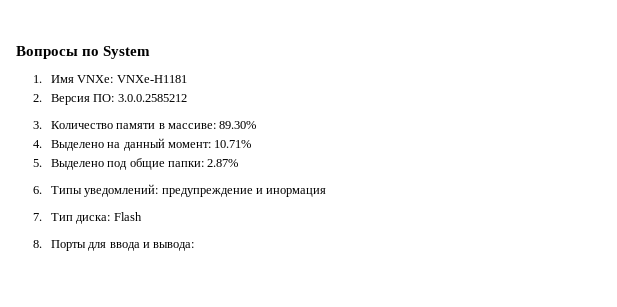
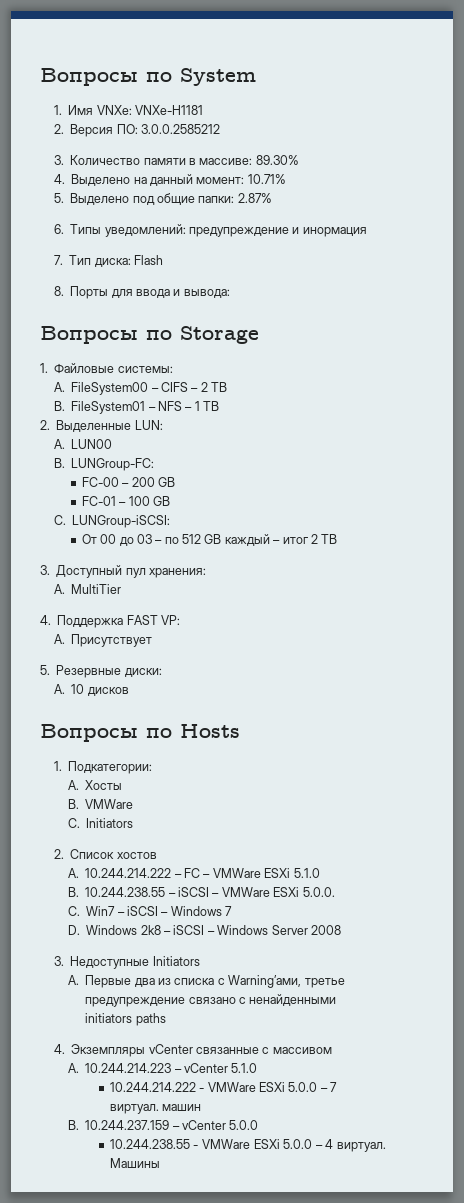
+ Вопросы по Storage
+ 1. Файловые системы:
+ A. FileSystem00 – CIFS – 2 TB
+ B. FileSystem01 – NFS – 1 TB
+ 2. Выделенные LUN:
+ A. LUN00
+ B. LUNGroup-FC:
+ FC-00 – 200 GB
+ FC-01 – 100 GB
+ C. LUNGroup-iSCSI:
+ От 00 до 03 – по 512 GB каждый – итог 2 TB
+ 3. Доступный пул хранения:
+ A. MultiTier
+ 4. Поддержка FAST VP:
+ A. Присутствует
+ 5. Резервные диски:
+ A. 10 дисков
+ Вопросы по Hosts
+ 1. Подкатегории:
+ A. Хосты
+ B. VMWare
+ C. Initiators
+ 2. Список хостов
+ A. 10.244.214.222 – FC – VMWare ESXi 5.1.0
+ B. 10.244.238.55 – iSCSI – VMWare ESXi 5.0.0.
+ C. Win7 – iSCSI – Windows 7
+ D. Windows 2k8 – iSCSI – Windows Server 2008
+ 3. Недоступные Initiators
+ A. Первые два из списка с Warning’ами, третье предупреждение связано с ненайденными initiators paths
+ 4. Экземпляры vCenter связанные с массивом
+ A. 10.244.214.223 – vCenter 5.1.0
+ 10.244.214.222 - VMWare ESXi 5.0.0 – 7 виртуал. машин
+ B. 10.244.237.159 – vCenter 5.0.0
+ 10.244.238.55 - VMWare ESXi 5.0.0 – 4 виртуал. Машины

